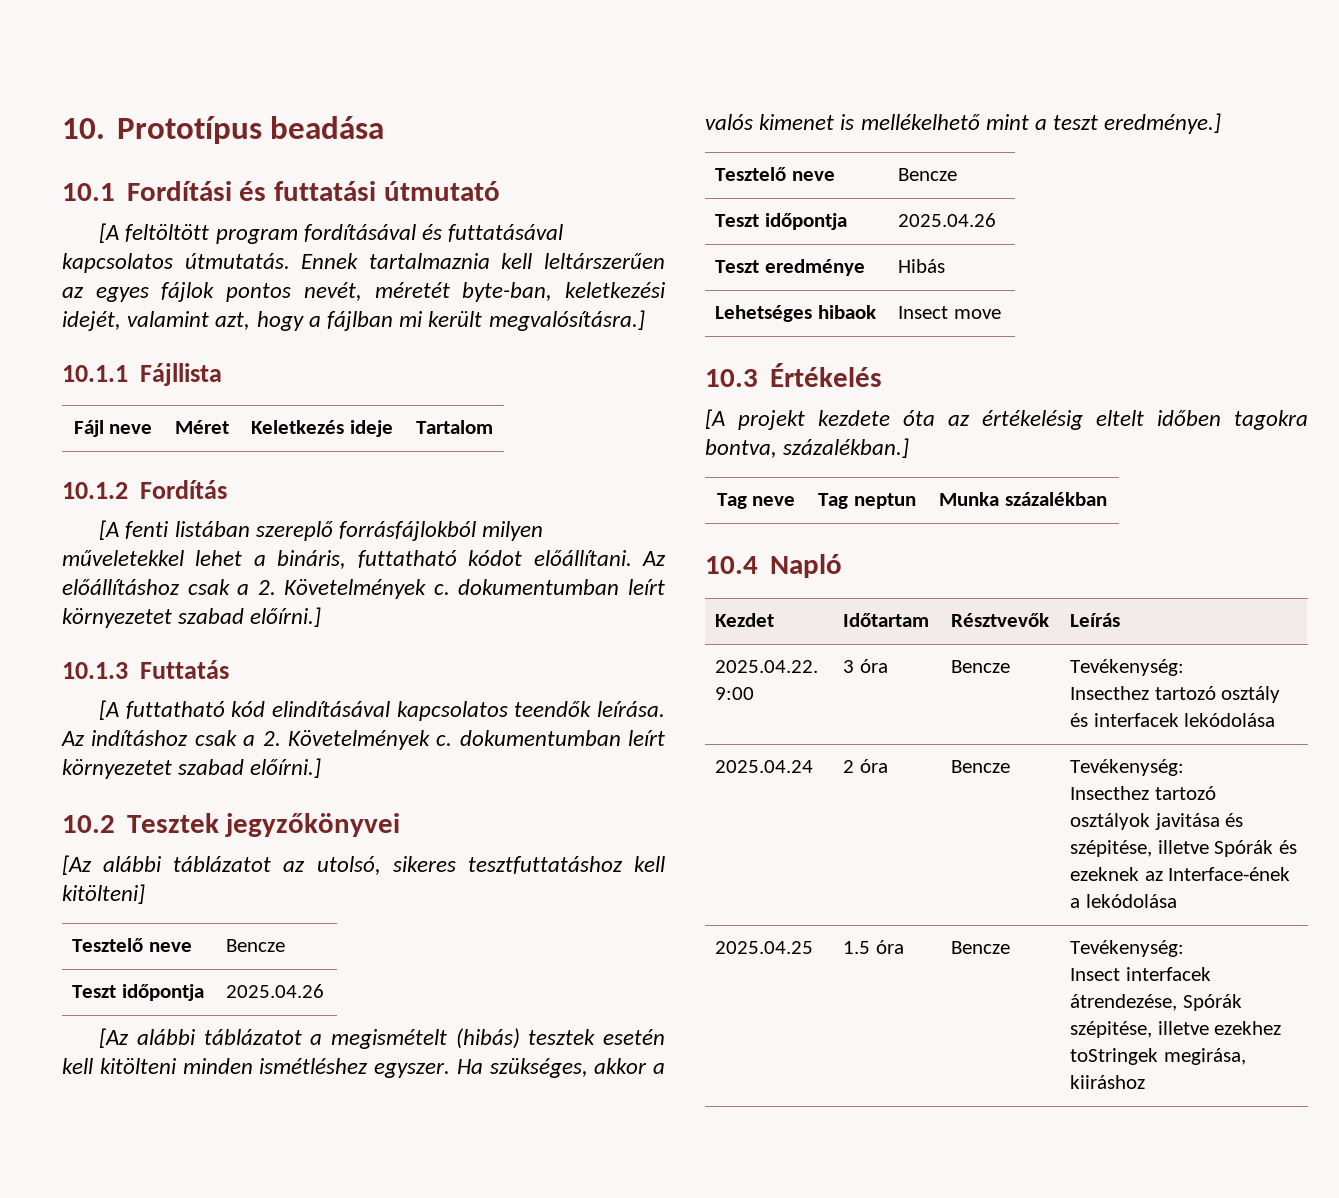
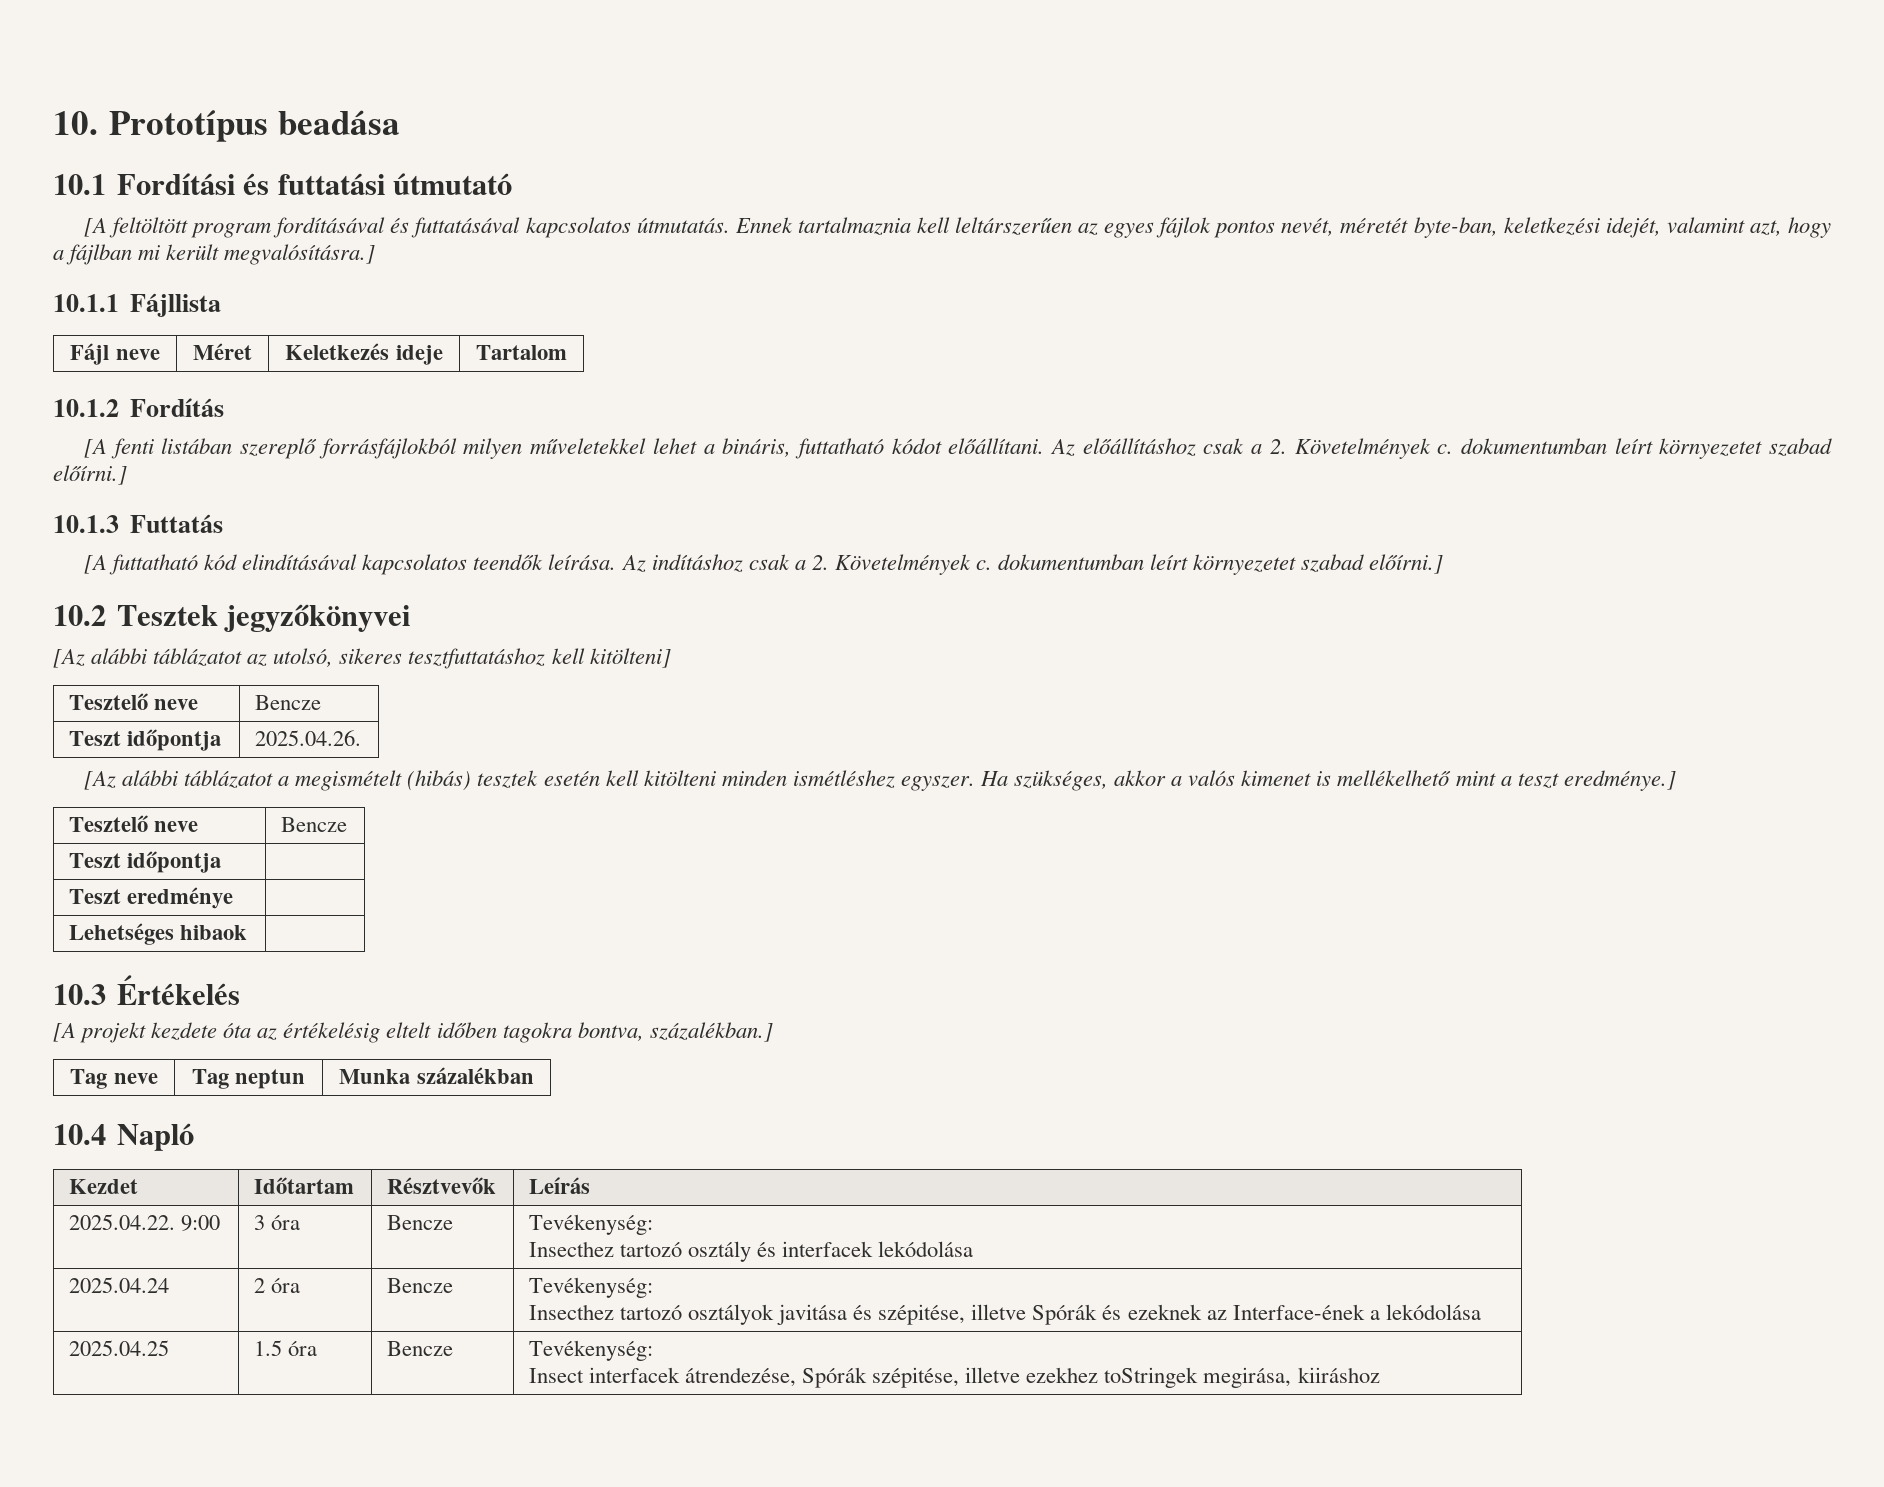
  [Az alábbi táblázatot az utolsó, sikeres tesztfuttatáshoz kell kitölteni]
  Tesztelő neve | Bencze
- Teszt időpontja | 2025.04.26
+ Teszt időpontja | 2025.04.26.
  Ha szükséges, akkor a valós kimenet is mellékelhető mint a teszt eredménye.]
  Tesztelő neve | Bencze
- Teszt időpontja | 2025.04.26
+ Teszt időpontja |
- Teszt eredménye | Hibás
+ Teszt eredménye |
- Lehetséges hibaok | Insect move
+ Lehetséges hibaok |

